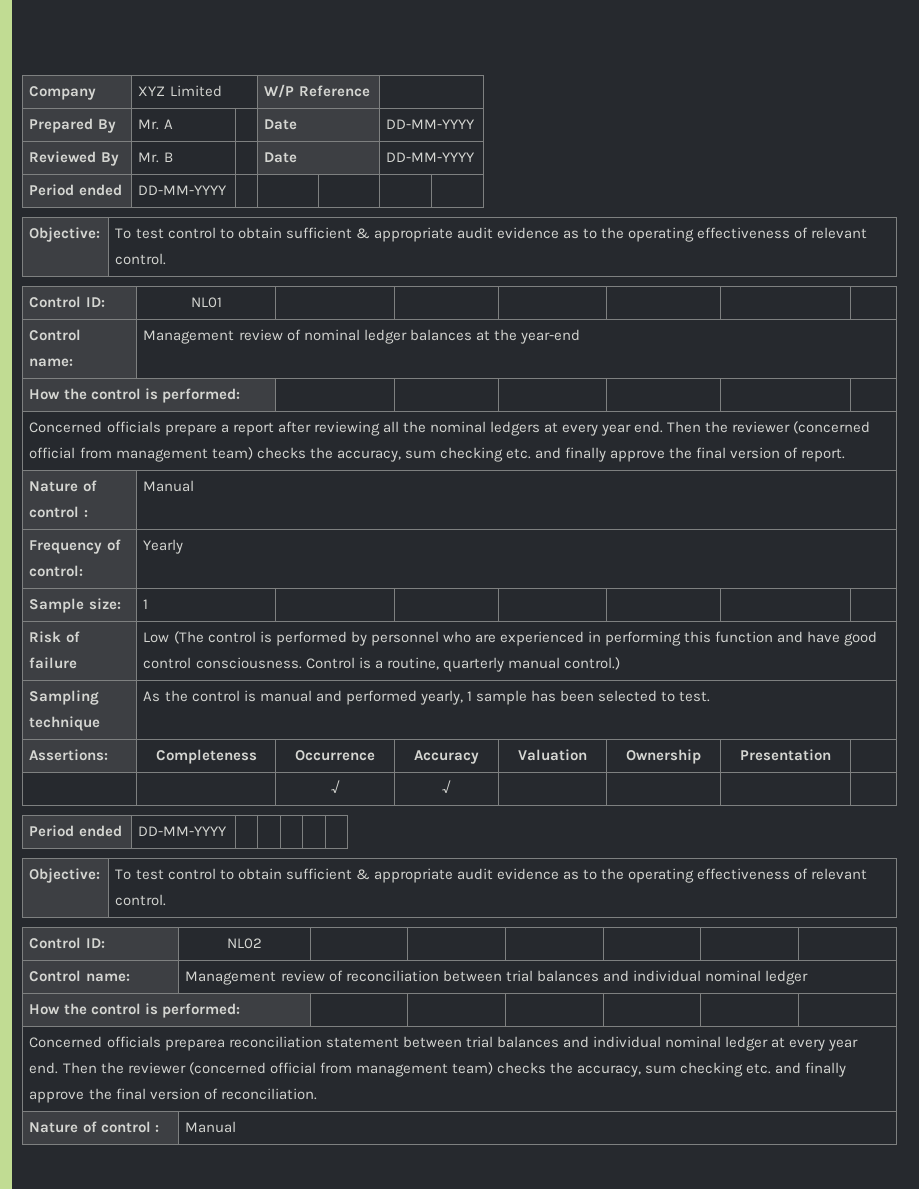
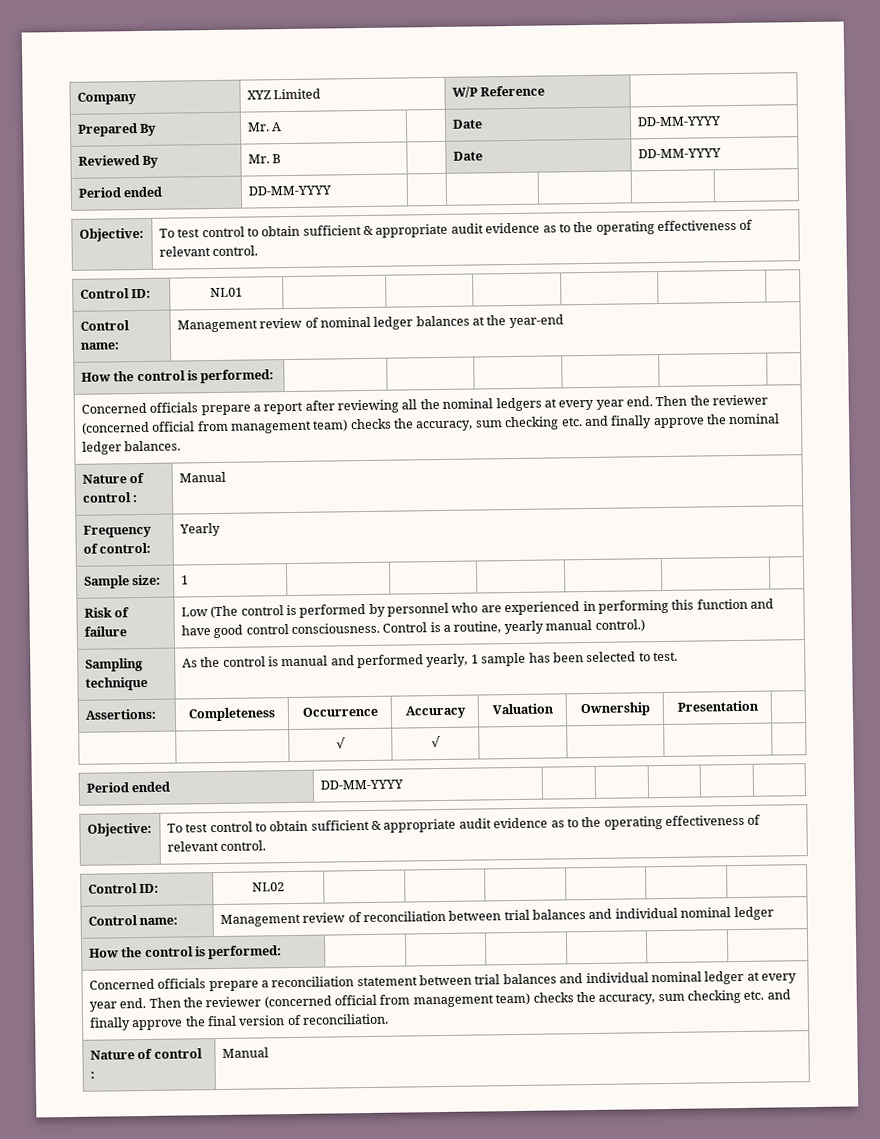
- Concerned officials prepare a report after reviewing all the nominal ledgers at every year end. Then the reviewer (concerned official from management team) checks the accuracy, sum checking etc. and finally approve the final version of report.
+ Concerned officials prepare a report after reviewing all the nominal ledgers at every year end. Then the reviewer (concerned official from management team) checks the accuracy, sum checking etc. and finally approve the nominal ledger balances.
- Risk of failure | Low (The control is performed by personnel who are experienced in performing this function and have good control consciousness. Control is a routine, quarterly manual control.)
+ Risk of failure | Low (The control is performed by personnel who are experienced in performing this function and have good control consciousness. Control is a routine, yearly manual control.)
- Concerned officials preparea reconciliation statement between trial balances and individual nominal ledger at every year end. Then the reviewer (concerned official from management team) checks the accuracy, sum checking etc. and finally approve the final version of reconciliation.
+ Concerned officials prepare a reconciliation statement between trial balances and individual nominal ledger at every year end. Then the reviewer (concerned official from management team) checks the accuracy, sum checking etc. and finally approve the final version of reconciliation.

